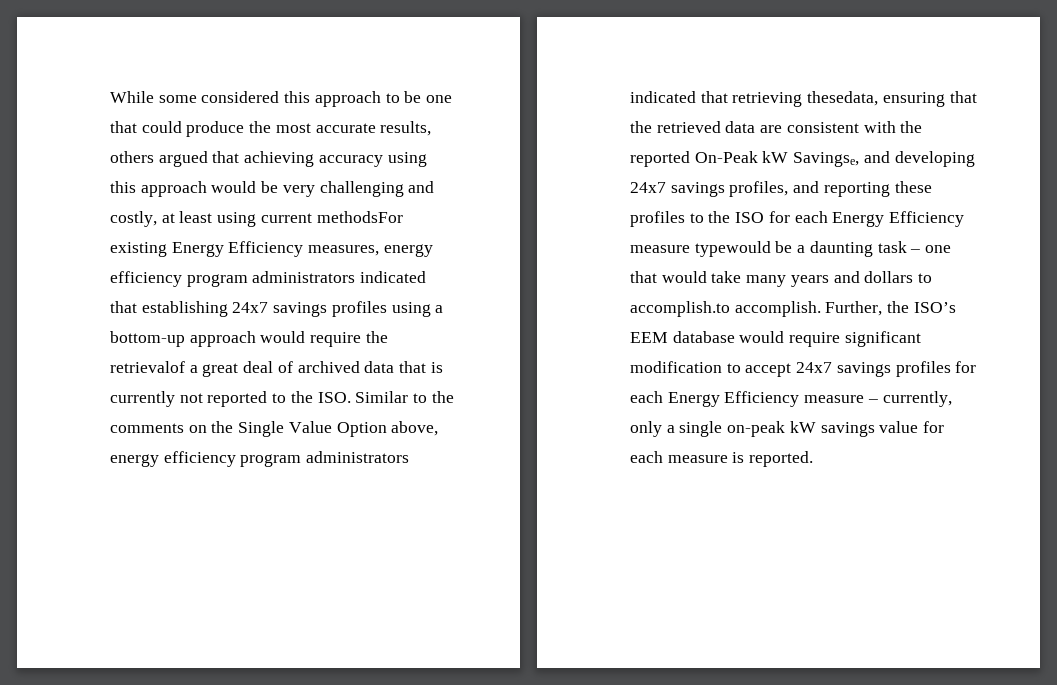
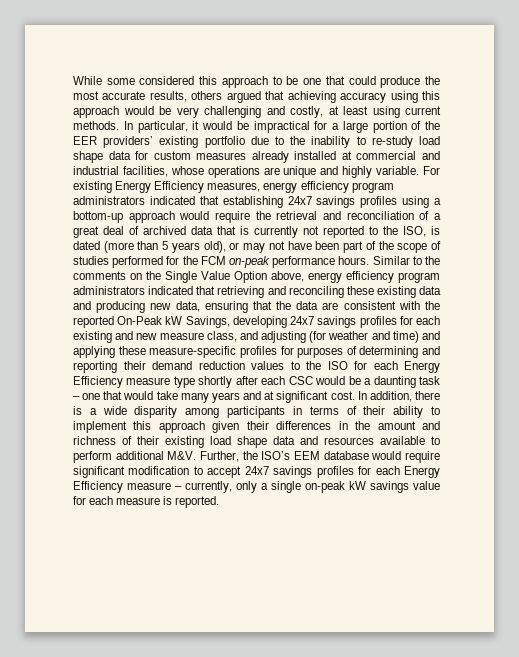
- While some considered this approach to be one that could produce the most accurate results, others argued that achieving accuracy using this approach would be very challenging and costly, at least using current methodsFor existing Energy Efficiency measures, energy efficiency program administrators indicated that establishing 24x7 savings profiles using a bottom-up approach would require the retrievalof a great deal of archived data that is currently not reported to the ISO. Similar to the comments on the Single Value Option above, energy efficiency program administrators indicated that retrieving thesedata, ensuring that the retrieved data are consistent with the reported On-Peak kW Savingse, and developing 24x7 savings profiles, and reporting these profiles to the ISO for each Energy Efficiency measure typewould be a daunting task – one that would take many years and dollars to accomplish.to accomplish. Further, the ISO’s EEM database would require significant modification to accept 24x7 savings profiles for each Energy Efficiency measure – currently, only a single on-peak kW savings value for each measure is reported.
+ While some considered this approach to be one that could produce the most accurate results, others argued that achieving accuracy using this approach would be very challenging and costly, at least using current methods. In particular, it would be impractical for a large portion of the EER providers’ existing portfolio due to the inability to re-study load shape data for custom measures already installed at commercial and industrial facilities, whose operations are unique and highly variable. For existing Energy Efficiency measures, energy efficiency program administrators indicated that establishing 24x7 savings profiles using a bottom-up approach would require the retrieval and reconciliation of a great deal of archived data that is currently not reported to the ISO, is dated (more than 5 years old), or may not have been part of the scope of studies performed for the FCM on-peak performance hours. Similar to the comments on the Single Value Option above, energy efficiency program administrators indicated that retrieving and reconciling these existing data and producing new data, ensuring that the data are consistent with the reported On-Peak kW Savings, developing 24x7 savings profiles for each existing and new measure class, and adjusting (for weather and time) and applying these measure-specific profiles for purposes of determining and reporting their demand reduction values to the ISO for each Energy Efficiency measure type shortly after each CSC would be a daunting task – one that would take many years and at significant cost. In addition, there is a wide disparity among participants in terms of their ability to implement this approach given their differences in the amount and richness of their existing load shape data and resources available to perform additional M&V. Further, the ISO’s EEM database would require significant modification to accept 24x7 savings profiles for each Energy Efficiency measure – currently, only a single on-peak kW savings value for each measure is reported.

